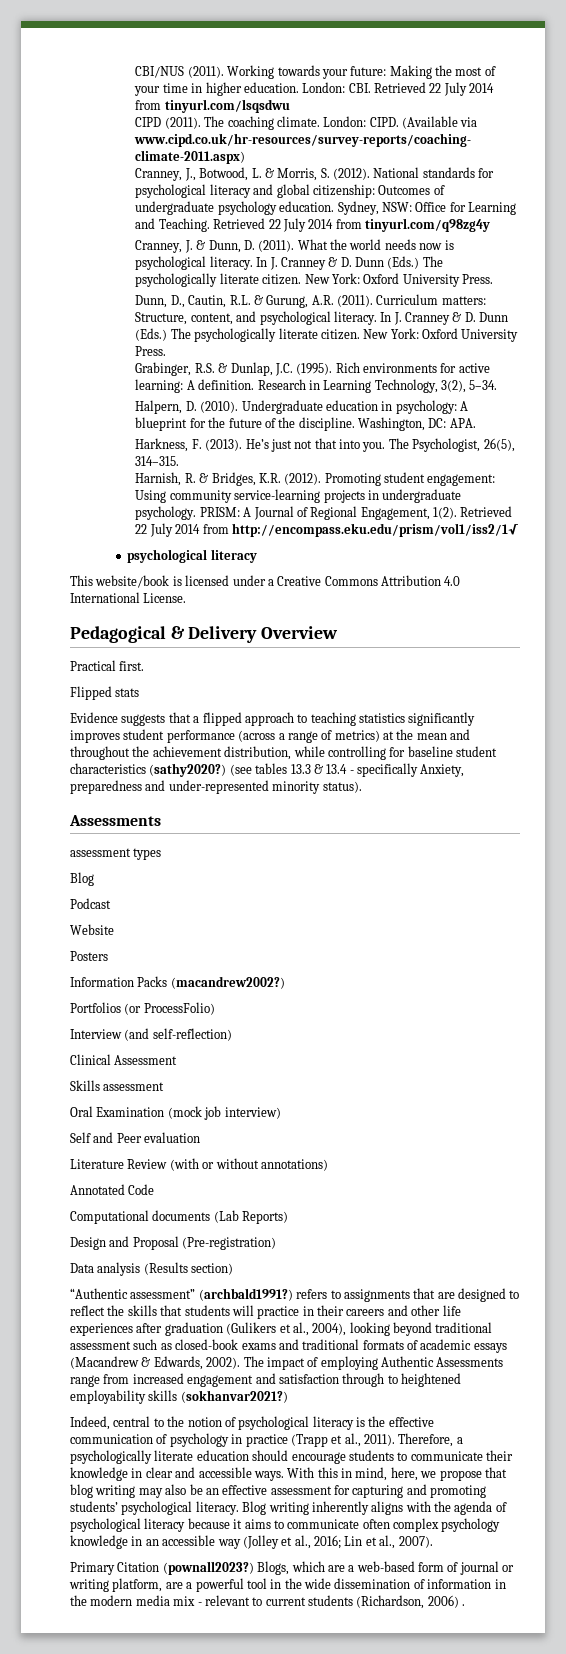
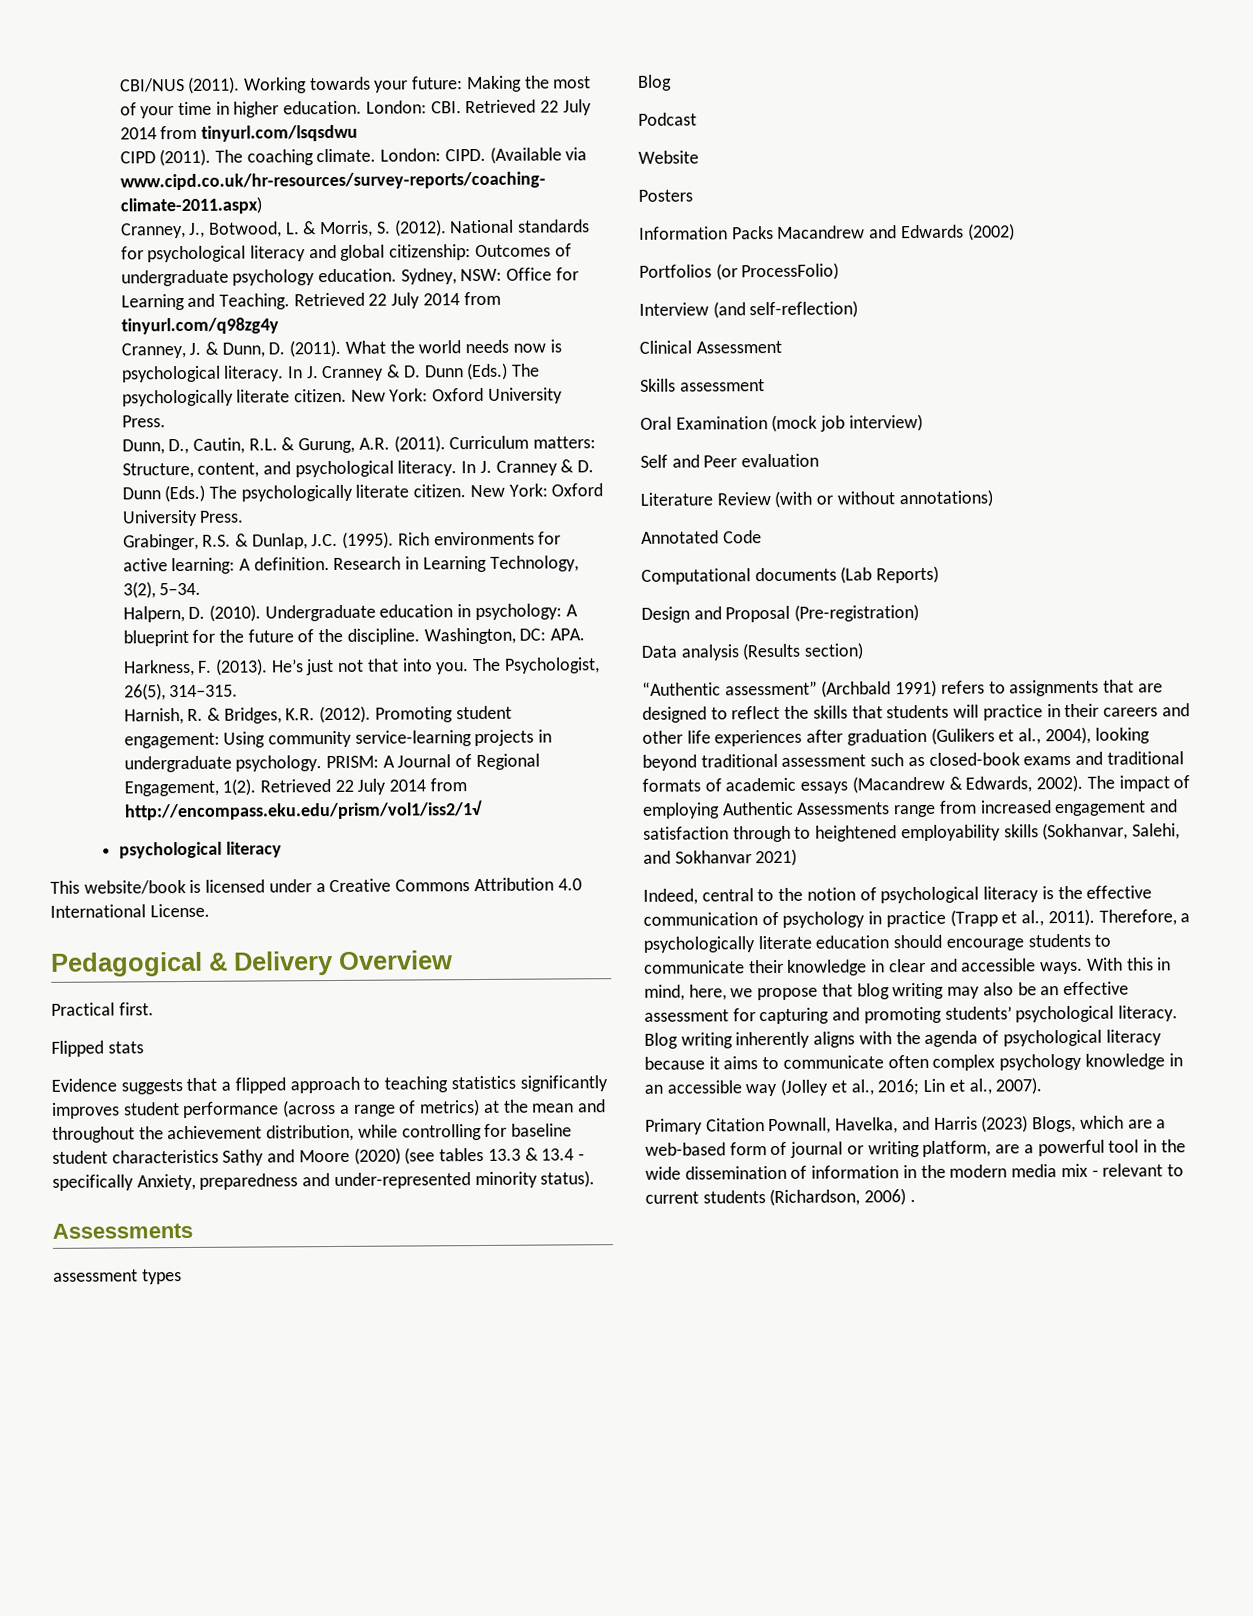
- Evidence suggests that a flipped approach to teaching statistics significantly improves student performance (across a range of metrics) at the mean and throughout the achievement distribution, while controlling for baseline student characteristics (sathy2020?) (see tables 13.3 & 13.4 - specifically Anxiety, preparedness and under-represented minority status).
+ Evidence suggests that a flipped approach to teaching statistics significantly improves student performance (across a range of metrics) at the mean and throughout the achievement distribution, while controlling for baseline student characteristics Sathy and Moore (2020) (see tables 13.3 & 13.4 - specifically Anxiety, preparedness and under-represented minority status).
- Information Packs (macandrew2002?)
+ Information Packs Macandrew and Edwards (2002)
- “Authentic assessment” (archbald1991?) refers to assignments that are designed to reflect the skills that students will practice in their careers and other life experiences after graduation (Gulikers et al., 2004), looking beyond traditional assessment such as closed-book exams and traditional formats of academic essays (Macandrew & Edwards, 2002).
+ “Authentic assessment” (Archbald 1991) refers to assignments that are designed to reflect the skills that students will practice in their careers and other life experiences after graduation (Gulikers et al., 2004), looking beyond traditional assessment such as closed-book exams and traditional formats of academic essays (Macandrew & Edwards, 2002).
- The impact of employing Authentic Assessments range from increased engagement and satisfaction through to heightened employability skills (sokhanvar2021?)
+ The impact of employing Authentic Assessments range from increased engagement and satisfaction through to heightened employability skills (Sokhanvar, Salehi, and Sokhanvar 2021)
- Primary Citation (pownall2023?) Blogs, which are a web-based form of journal or writing platform, are a powerful tool in the wide dissemination of information in the modern media mix - relevant to current students (Richardson, 2006) .
+ Primary Citation Pownall, Havelka, and Harris (2023) Blogs, which are a web-based form of journal or writing platform, are a powerful tool in the wide dissemination of information in the modern media mix - relevant to current students (Richardson, 2006) .

